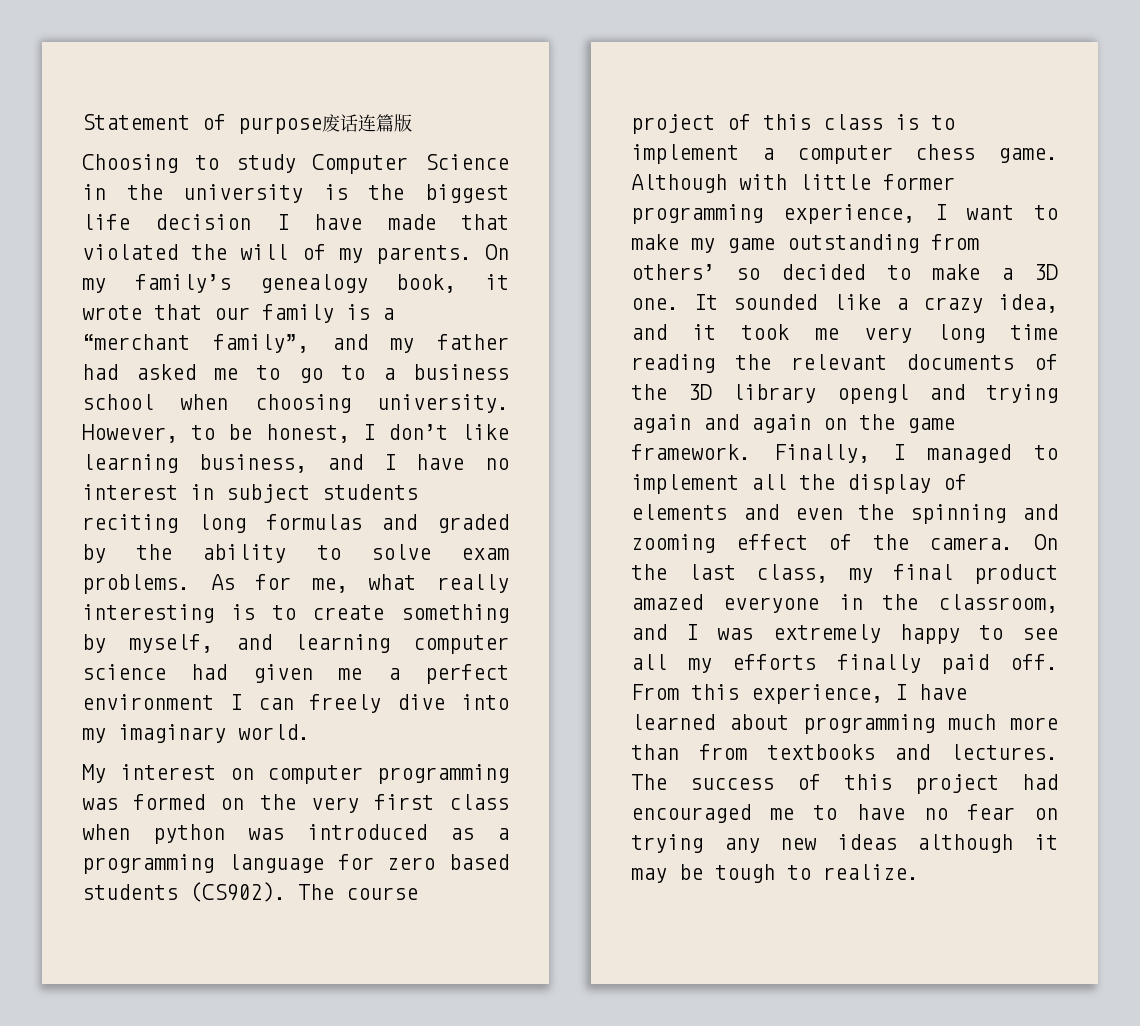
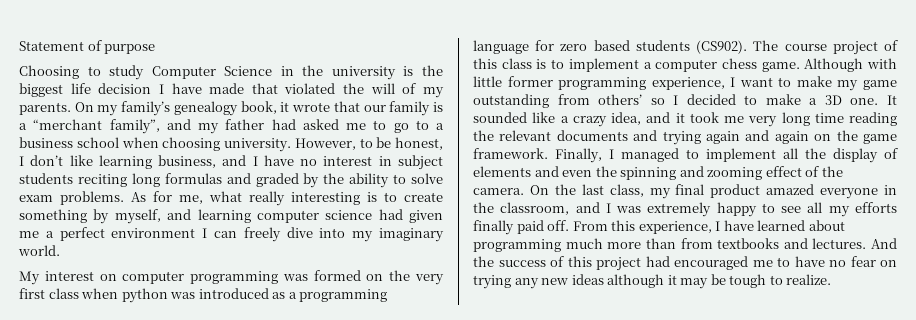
- Statement of purpose废话连篇版
+ Statement of purpose
- Although with little former programming experience, I want to make my game outstanding from others’ so decided to make a 3D one.
+ Although with little former programming experience, I want to make my game outstanding from others’ so I decided to make a 3D one.
- It sounded like a crazy idea, and it took me very long time reading the relevant documents of the 3D library opengl and trying again and again on the game framework.
+ It sounded like a crazy idea, and it took me very long time reading the relevant documents and trying again and again on the game framework.
- The success of this project had encouraged me to have no fear on trying any new ideas although it may be tough to realize.
+ And the success of this project had encouraged me to have no fear on trying any new ideas although it may be tough to realize.

